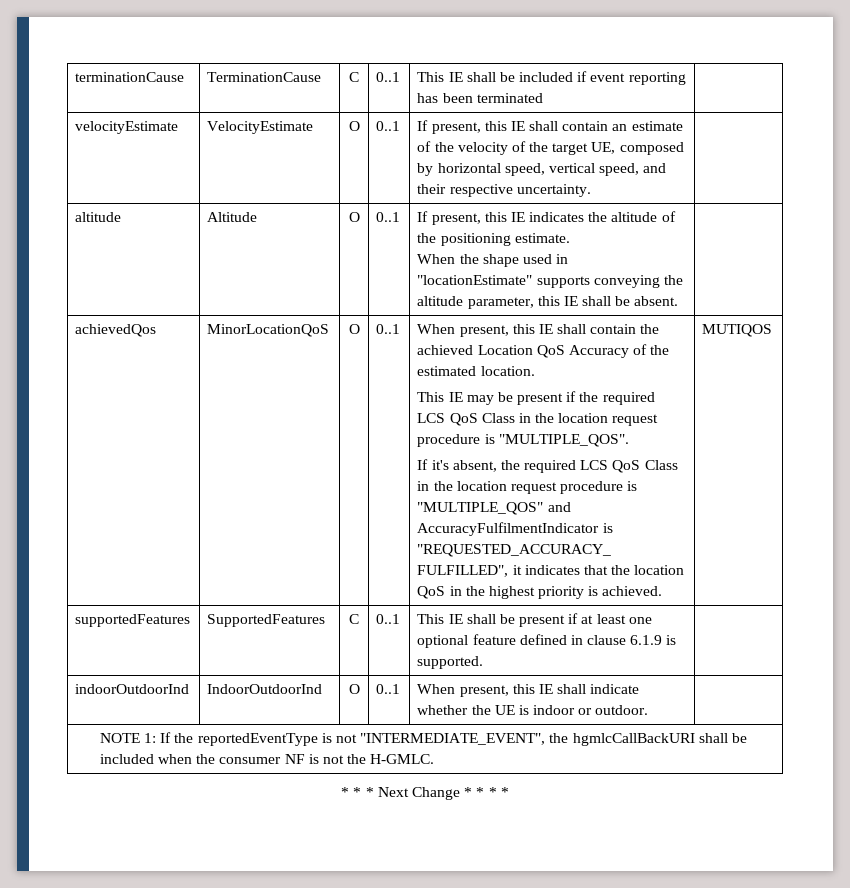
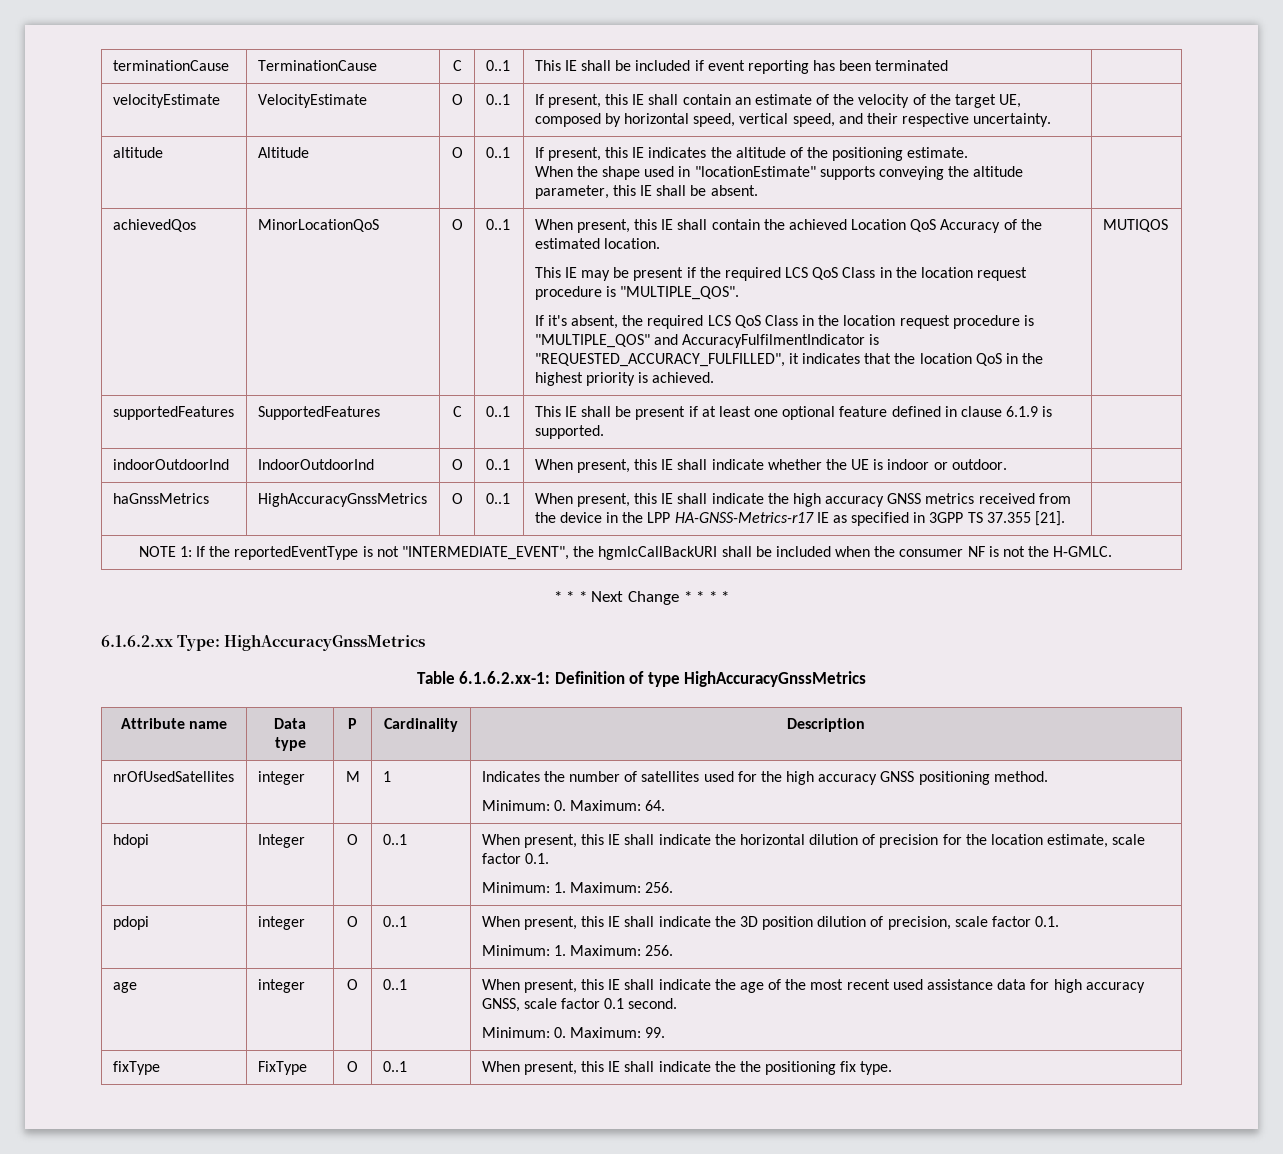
+ haGnssMetrics | HighAccuracyGnssMetrics | O | 0..1 | When present, this IE shall indicate the high accuracy GNSS metrics received from the device in the LPP HA-GNSS-Metrics-r17 IE as specified in 3GPP TS 37.355 [21]. |
+ 6.1.6.2.xx Type: HighAccuracyGnssMetrics
+ Table 6.1.6.2.xx-1: Definition of type HighAccuracyGnssMetrics
+ Attribute name | Data type | P | Cardinality | Description
+ nrOfUsedSatellites | integer | M | 1 | Indicates the number of satellites used for the high accuracy GNSS positioning method.
+ Minimum: 0. Maximum: 64.
+ hdopi | Integer | O | 0..1 | When present, this IE shall indicate the horizontal dilution of precision for the location estimate, scale factor 0.1.
+ Minimum: 1. Maximum: 256.
+ pdopi | integer | O | 0..1 | When present, this IE shall indicate the 3D position dilution of precision, scale factor 0.1.
+ Minimum: 1. Maximum: 256.
+ age | integer | O | 0..1 | When present, this IE shall indicate the age of the most recent used assistance data for high accuracy GNSS, scale factor 0.1 second.
+ Minimum: 0. Maximum: 99.
+ fixType | FixType | O | 0..1 | When present, this IE shall indicate the the positioning fix type.

